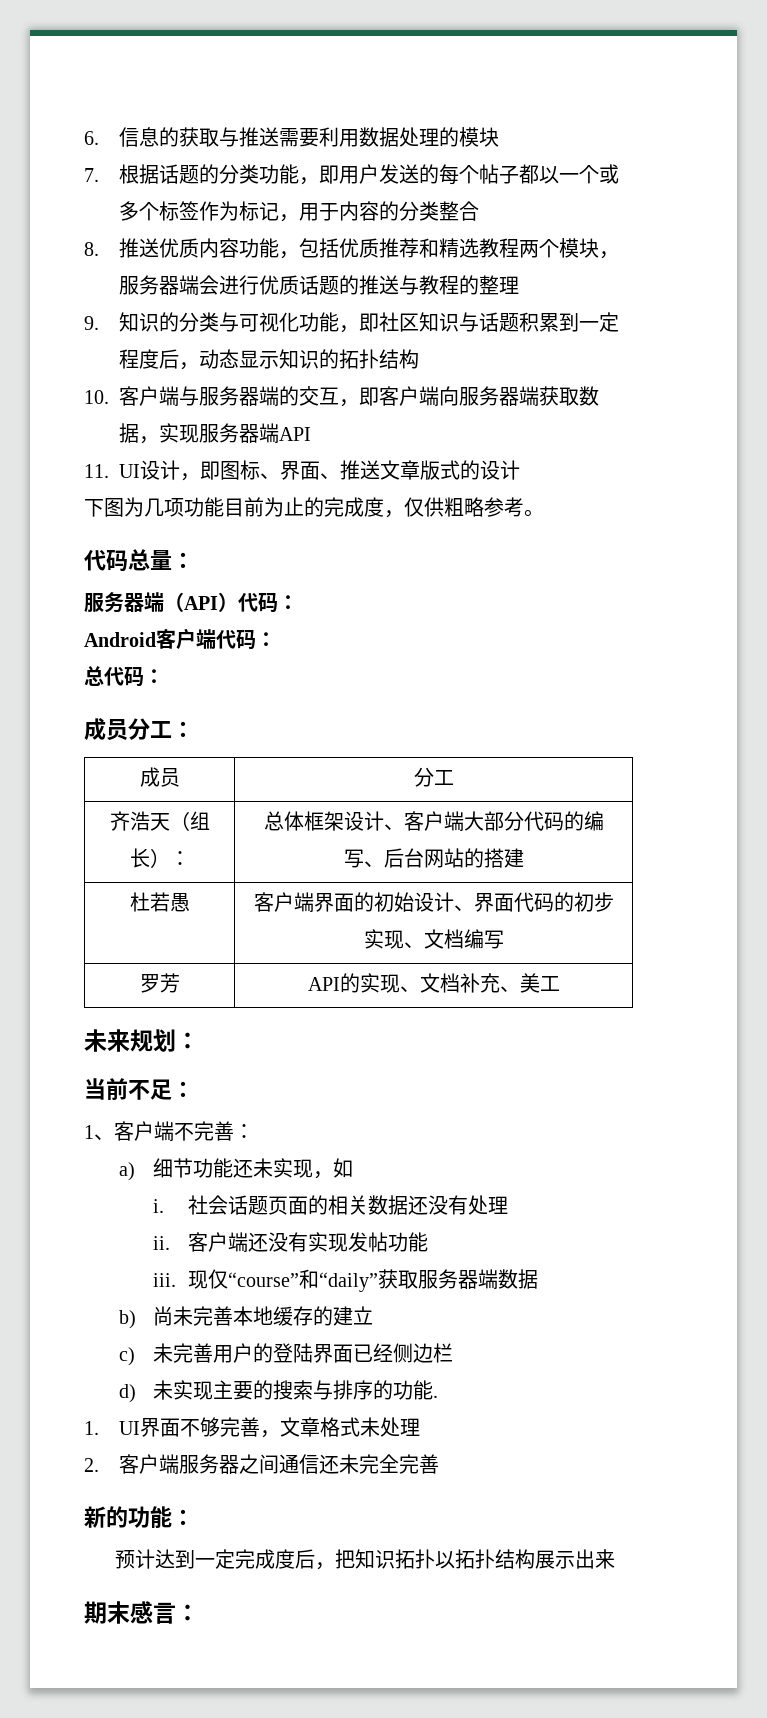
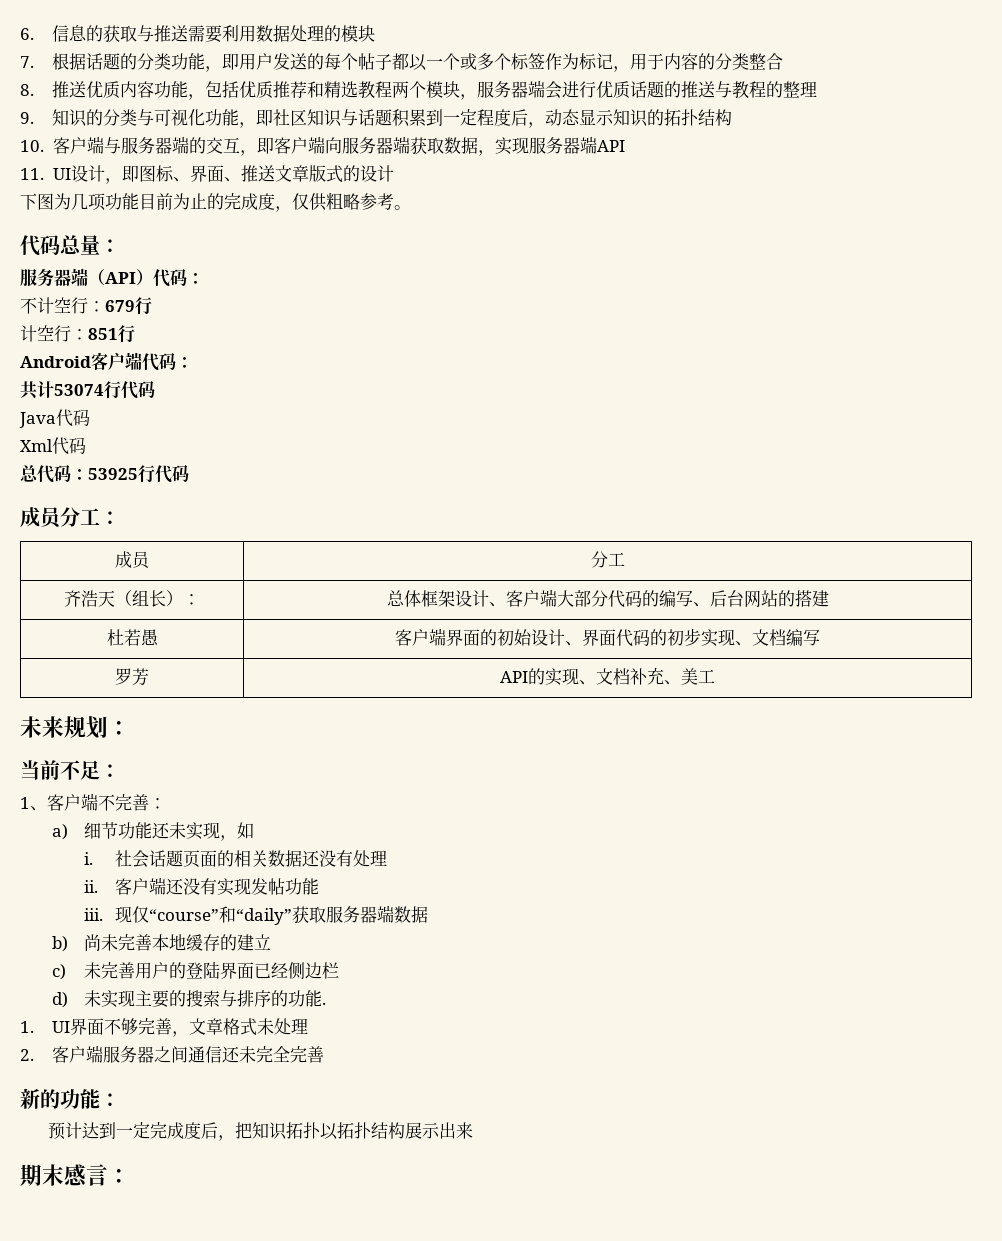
+ 不计空行：679行
+ 计空行：851行
  Android客户端代码：
+ 共计53074行代码
+ Java代码
+ Xml代码
- 总代码：
+ 总代码：53925行代码

